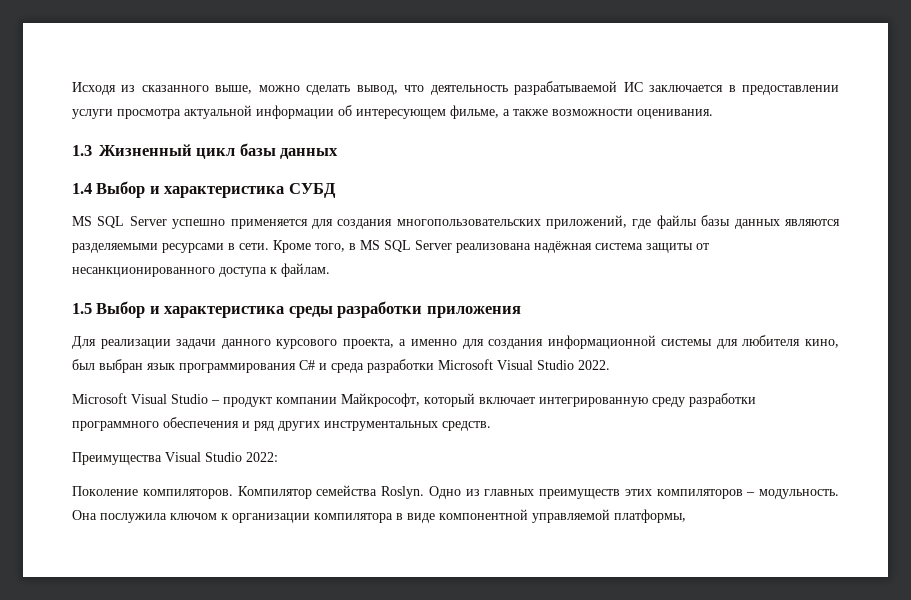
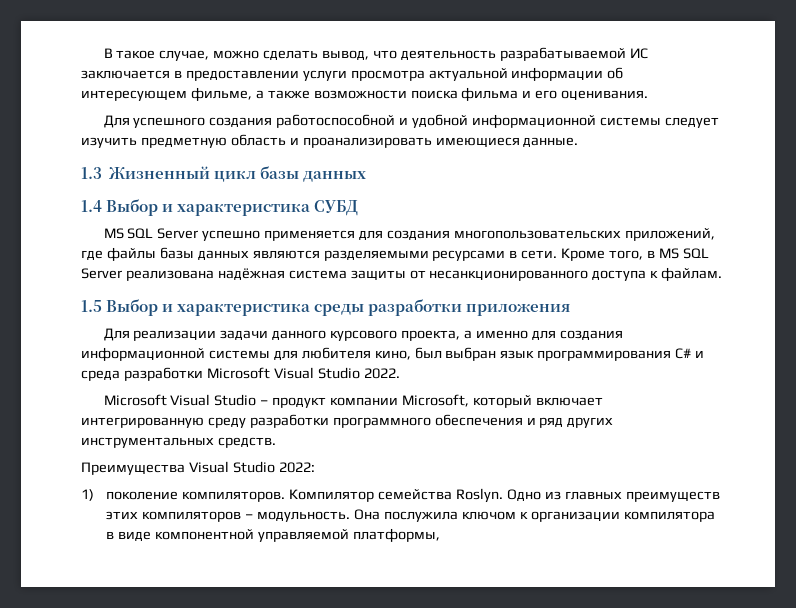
- Исходя из сказанного выше, можно сделать вывод, что деятельность разрабатываемой ИС заключается в предоставлении услуги просмотра актуальной информации об интересующем фильме, а также возможности оценивания.
+ В такое случае, можно сделать вывод, что деятельность разрабатываемой ИС заключается в предоставлении услуги просмотра актуальной информации об интересующем фильме, а также возможности поиска фильма и его оценивания.
+ Для успешного создания работоспособной и удобной информационной системы следует изучить предметную область и проанализировать имеющиеся данные.
- Microsoft Visual Studio – продукт компании Майкрософт, который включает интегрированную среду разработки программного обеспечения и ряд других инструментальных средств.
+ Microsoft Visual Studio – продукт компании Microsoft, который включает интегрированную среду разработки программного обеспечения и ряд других инструментальных средств.
- Поколение компиляторов.
+ 1) поколение компиляторов.

